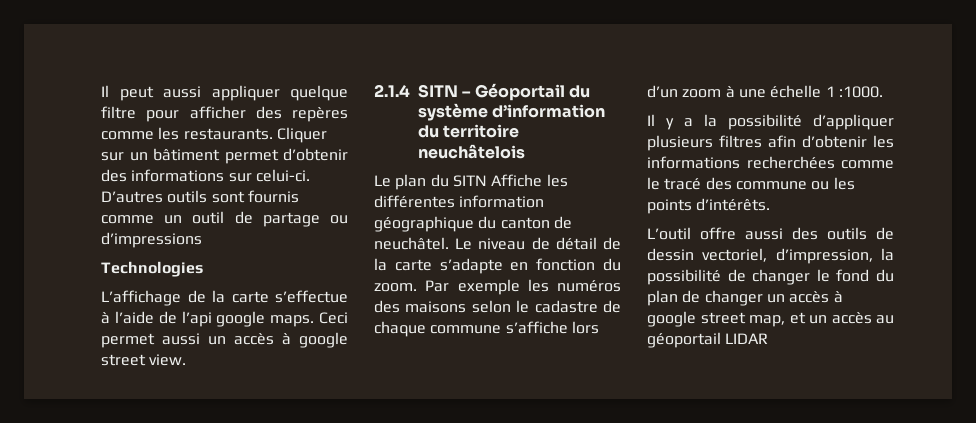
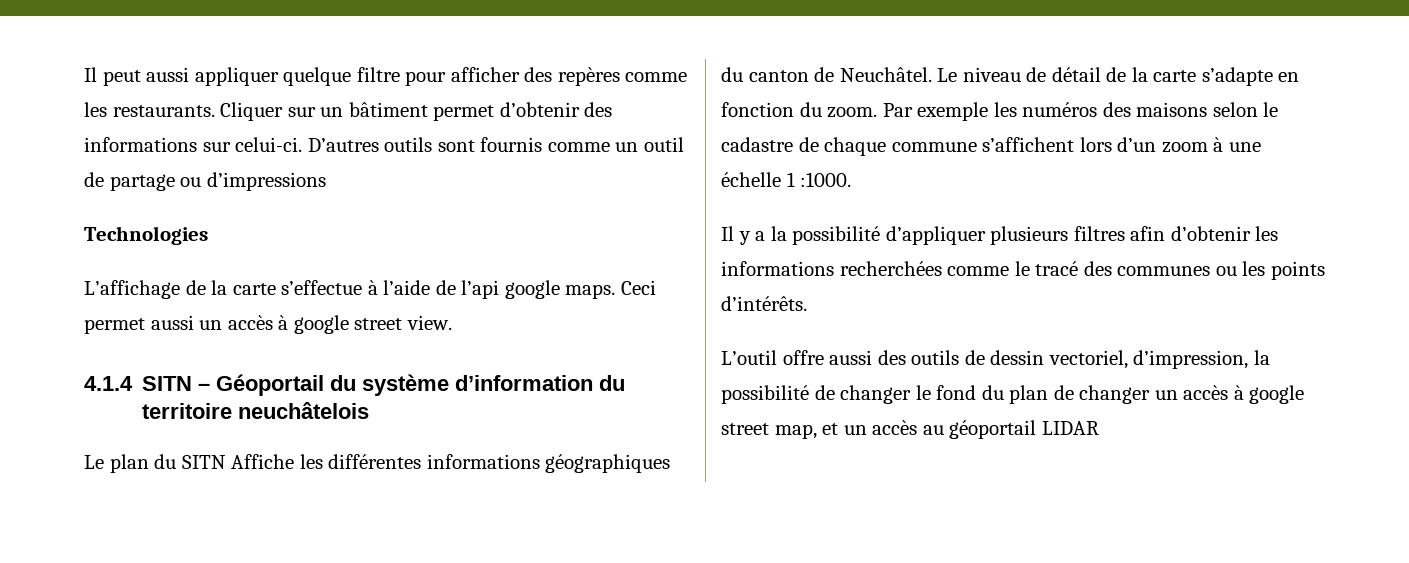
- 2.1.4 SITN – Géoportail du système d’information du territoire neuchâtelois
+ 4.1.4 SITN – Géoportail du système d’information du territoire neuchâtelois
- Le plan du SITN Affiche les différentes information géographique du canton de neuchâtel.
+ Le plan du SITN Affiche les différentes informations géographiques du canton de Neuchâtel.
- Par exemple les numéros des maisons selon le cadastre de chaque commune s’affiche lors d’un zoom à une échelle 1 :1000.
+ Par exemple les numéros des maisons selon le cadastre de chaque commune s’affichent lors d’un zoom à une échelle 1 :1000.
- Il y a la possibilité d’appliquer plusieurs filtres afin d’obtenir les informations recherchées comme le tracé des commune ou les points d’intérêts.
+ Il y a la possibilité d’appliquer plusieurs filtres afin d’obtenir les informations recherchées comme le tracé des communes ou les points d’intérêts.

